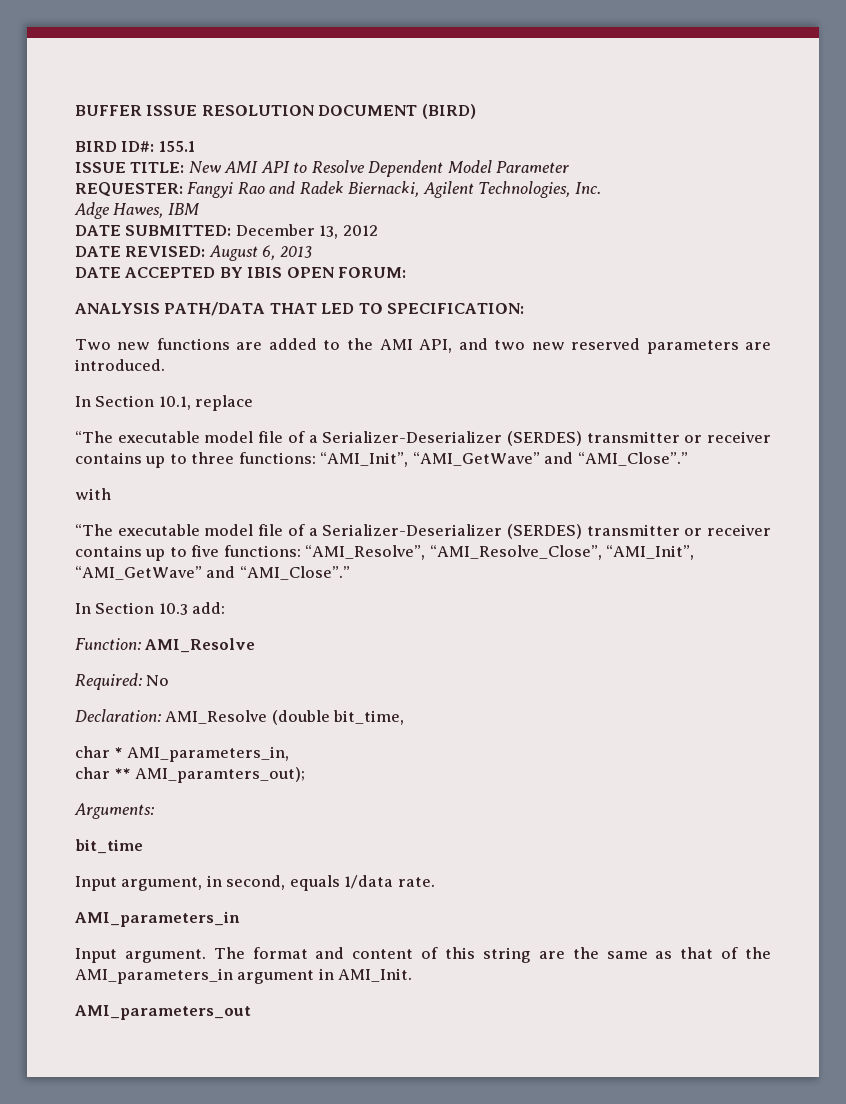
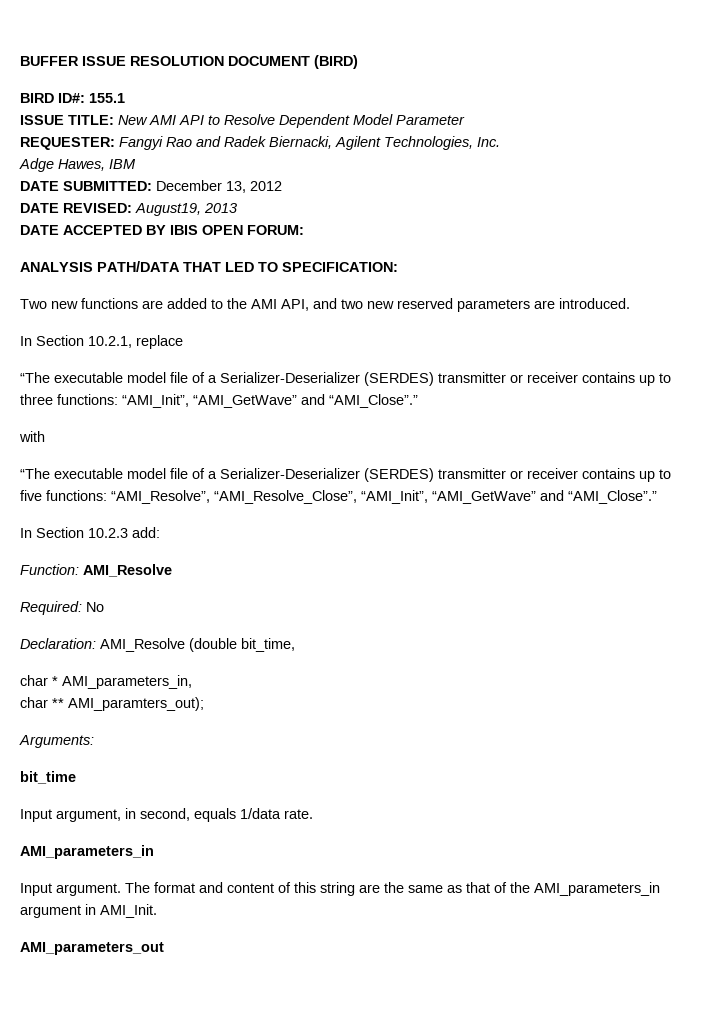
- DATE REVISED: August 6, 2013
+ DATE REVISED: August19, 2013
- In Section 10.1, replace
+ In Section 10.2.1, replace
- In Section 10.3 add:
+ In Section 10.2.3 add:

